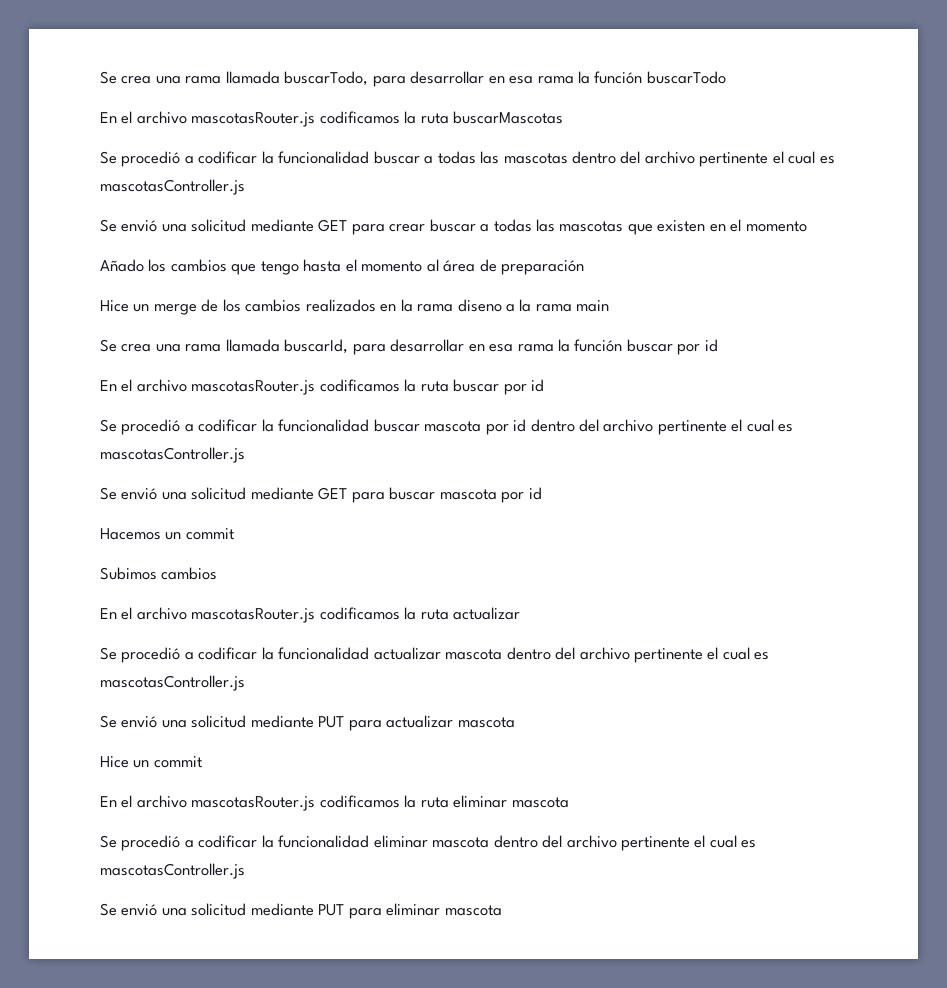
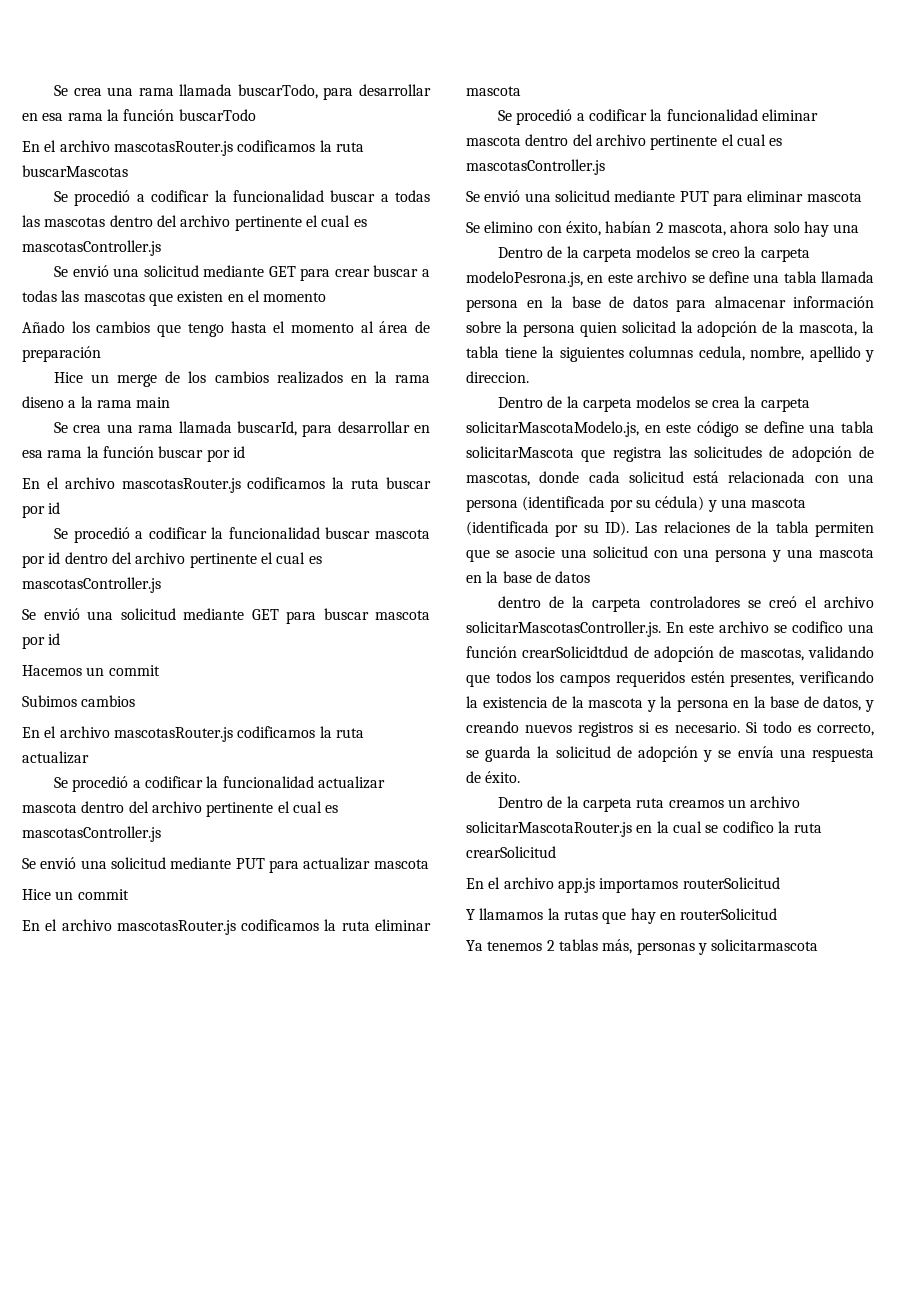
+ Se elimino con éxito, habían 2 mascota, ahora solo hay una
+ Dentro de la carpeta modelos se creo la carpeta modeloPesrona.js, en este archivo se define una tabla llamada persona en la base de datos para almacenar información sobre la persona quien solicitad la adopción de la mascota, la tabla tiene la siguientes columnas cedula, nombre, apellido y direccion.
+ Dentro de la carpeta modelos se crea la carpeta solicitarMascotaModelo.js, en este código se define una tabla solicitarMascota que registra las solicitudes de adopción de mascotas, donde cada solicitud está relacionada con una persona (identificada por su cédula) y una mascota (identificada por su ID). Las relaciones de la tabla permiten que se asocie una solicitud con una persona y una mascota en la base de datos
+ dentro de la carpeta controladores se creó el archivo solicitarMascotasController.js. En este archivo se codifico una función crearSolicidtdud de adopción de mascotas, validando que todos los campos requeridos estén presentes, verificando la existencia de la mascota y la persona en la base de datos, y creando nuevos registros si es necesario. Si todo es correcto, se guarda la solicitud de adopción y se envía una respuesta de éxito.
+ Dentro de la carpeta ruta creamos un archivo solicitarMascotaRouter.js en la cual se codifico la ruta crearSolicitud
+ En el archivo app.js importamos routerSolicitud
+ Y llamamos la rutas que hay en routerSolicitud
+ Ya tenemos 2 tablas más, personas y solicitarmascota

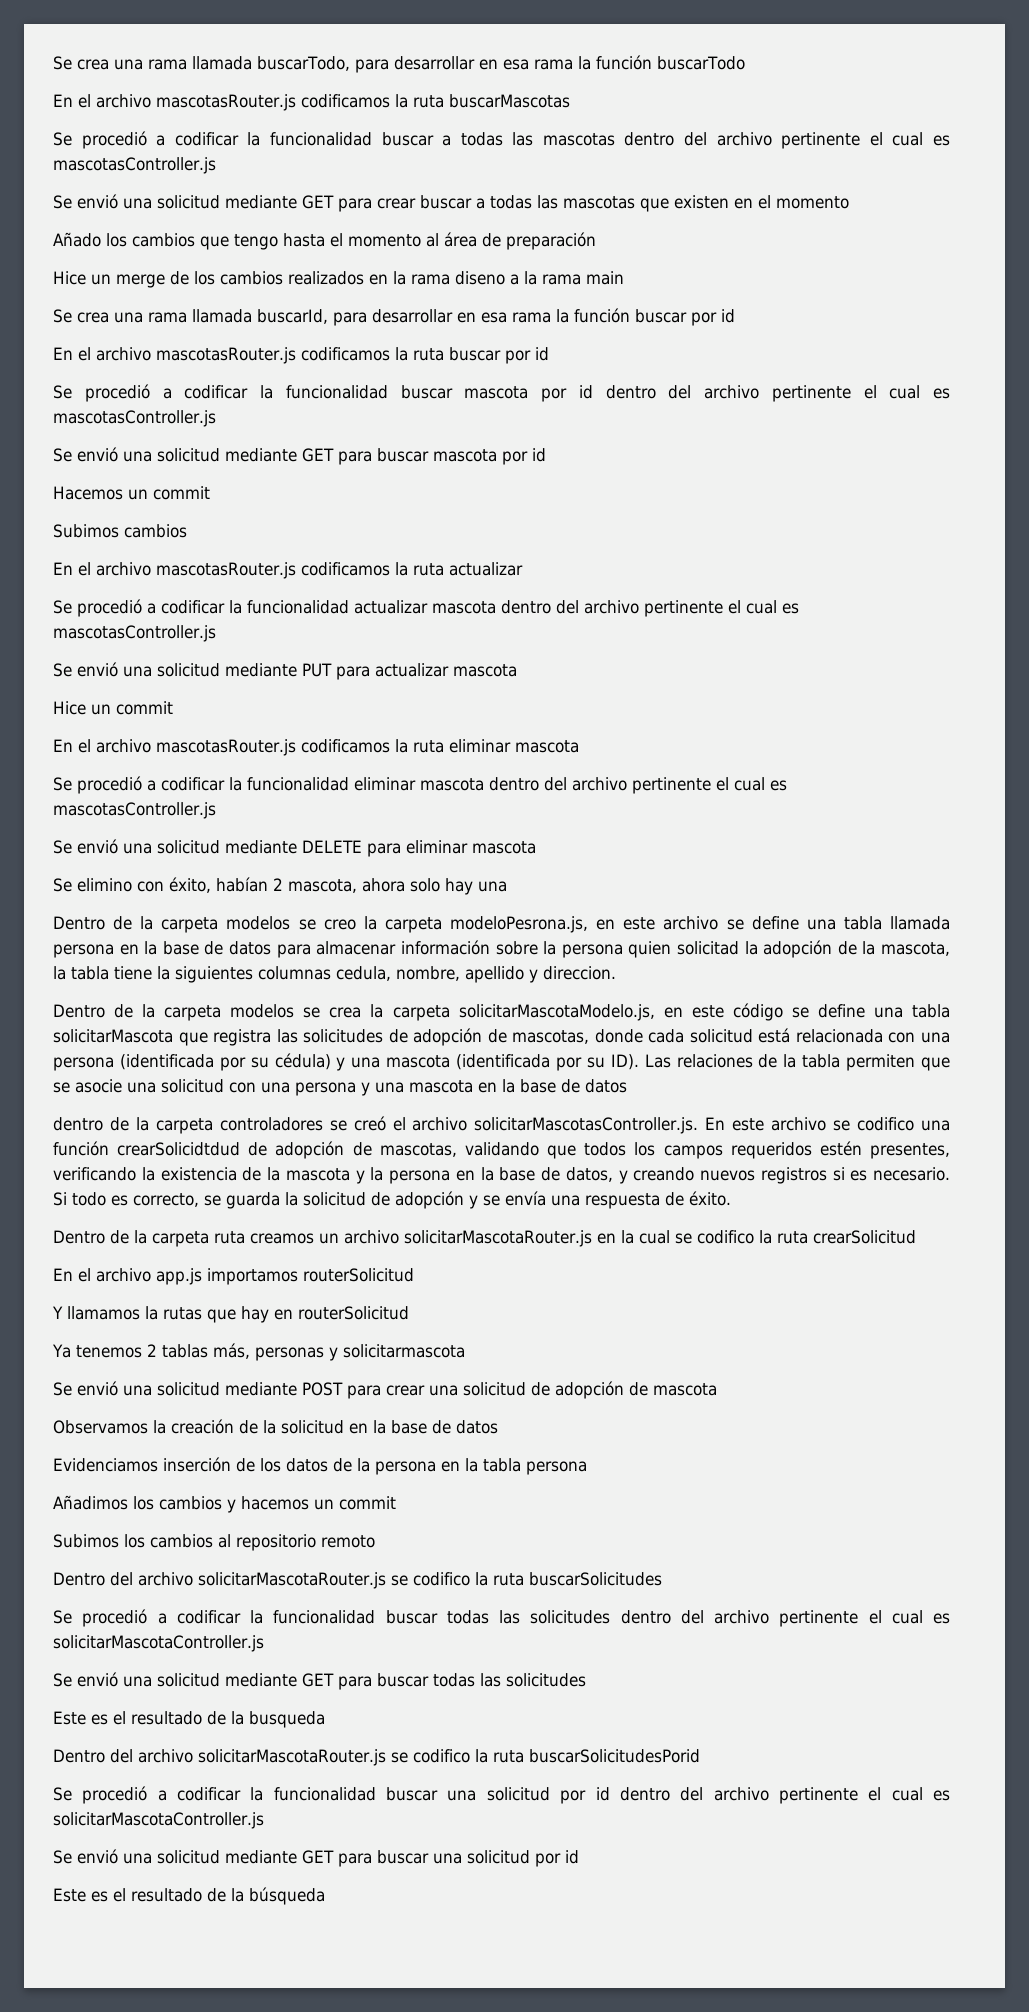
- Se envió una solicitud mediante PUT para eliminar mascota
+ Se envió una solicitud mediante DELETE para eliminar mascota
+ Se envió una solicitud mediante POST para crear una solicitud de adopción de mascota
+ Observamos la creación de la solicitud en la base de datos
+ Evidenciamos inserción de los datos de la persona en la tabla persona
+ Añadimos los cambios y hacemos un commit
+ Subimos los cambios al repositorio remoto
+ Dentro del archivo solicitarMascotaRouter.js se codifico la ruta buscarSolicitudes
+ Se procedió a codificar la funcionalidad buscar todas las solicitudes dentro del archivo pertinente el cual es solicitarMascotaController.js
+ Se envió una solicitud mediante GET para buscar todas las solicitudes
+ Este es el resultado de la busqueda
+ Dentro del archivo solicitarMascotaRouter.js se codifico la ruta buscarSolicitudesPorid
+ Se procedió a codificar la funcionalidad buscar una solicitud por id dentro del archivo pertinente el cual es solicitarMascotaController.js
+ Se envió una solicitud mediante GET para buscar una solicitud por id
+ Este es el resultado de la búsqueda

